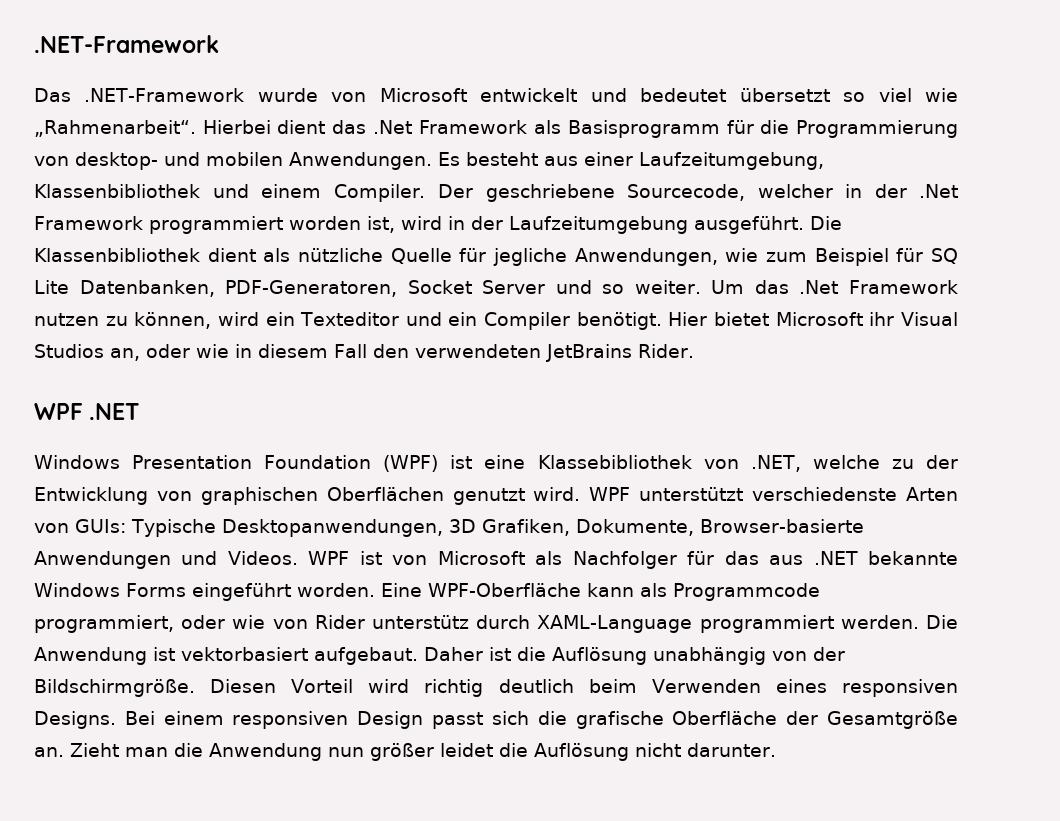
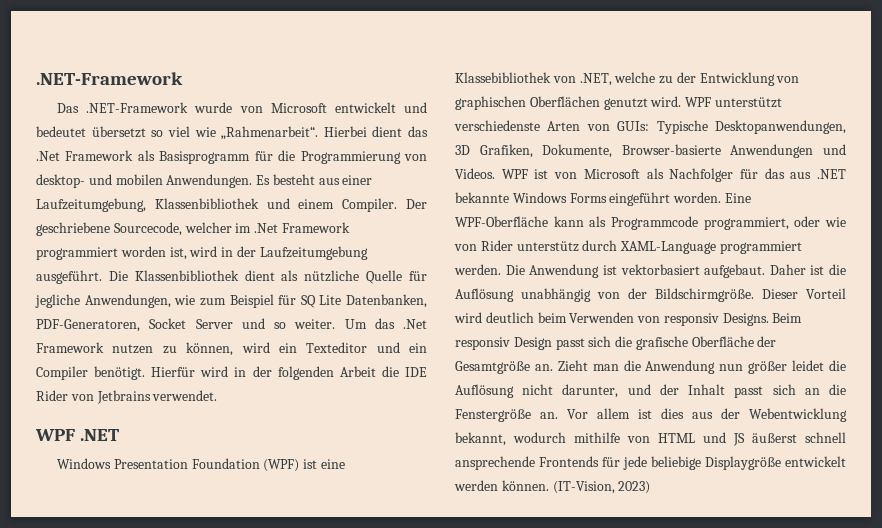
- Der geschriebene Sourcecode, welcher in der .Net Framework programmiert worden ist, wird in der Laufzeitumgebung ausgeführt.
+ Der geschriebene Sourcecode, welcher im .Net Framework programmiert worden ist, wird in der Laufzeitumgebung ausgeführt.
- Hier bietet Microsoft ihr Visual Studios an, oder wie in diesem Fall den verwendeten JetBrains Rider.
+ Hierfür wird in der folgenden Arbeit die IDE Rider von Jetbrains verwendet.
- Diesen Vorteil wird richtig deutlich beim Verwenden eines responsiven Designs. Bei einem responsiven Design passt sich die grafische Oberfläche der Gesamtgröße an.
+ Dieser Vorteil wird deutlich beim Verwenden von responsiv Designs. Beim responsiv Design passt sich die grafische Oberfläche der Gesamtgröße an.
- Zieht man die Anwendung nun größer leidet die Auflösung nicht darunter.
+ Zieht man die Anwendung nun größer leidet die Auflösung nicht darunter, und der Inhalt passt sich an die Fenstergröße an. Vor allem ist dies aus der Webentwicklung bekannt, wodurch mithilfe von HTML und JS äußerst schnell ansprechende Frontends für jede beliebige Displaygröße entwickelt werden können. (IT-Vision, 2023)

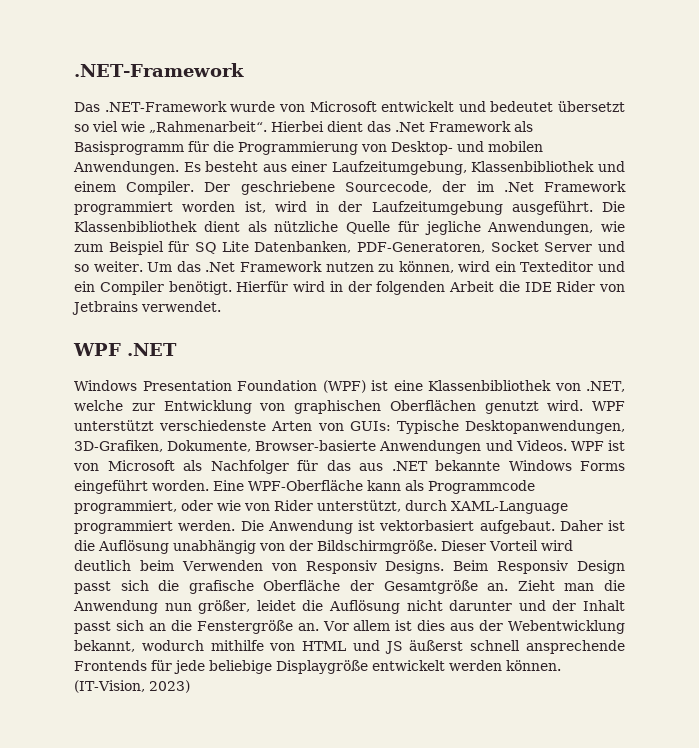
- Hierbei dient das .Net Framework als Basisprogramm für die Programmierung von desktop- und mobilen Anwendungen.
+ Hierbei dient das .Net Framework als Basisprogramm für die Programmierung von Desktop- und mobilen Anwendungen.
- Der geschriebene Sourcecode, welcher im .Net Framework programmiert worden ist, wird in der Laufzeitumgebung ausgeführt.
+ Der geschriebene Sourcecode, der im .Net Framework programmiert worden ist, wird in der Laufzeitumgebung ausgeführt.
- Windows Presentation Foundation (WPF) ist eine Klassebibliothek von .NET, welche zu der Entwicklung von graphischen Oberflächen genutzt wird.
+ Windows Presentation Foundation (WPF) ist eine Klassenbibliothek von .NET, welche zur Entwicklung von graphischen Oberflächen genutzt wird.
- WPF unterstützt verschiedenste Arten von GUIs: Typische Desktopanwendungen, 3D Grafiken, Dokumente, Browser-basierte Anwendungen und Videos.
+ WPF unterstützt verschiedenste Arten von GUIs: Typische Desktopanwendungen, 3D-Grafiken, Dokumente, Browser-basierte Anwendungen und Videos.
- Eine WPF-Oberfläche kann als Programmcode programmiert, oder wie von Rider unterstütz durch XAML-Language programmiert werden.
+ Eine WPF-Oberfläche kann als Programmcode programmiert, oder wie von Rider unterstützt, durch XAML-Language programmiert werden.
- Dieser Vorteil wird deutlich beim Verwenden von responsiv Designs.
+ Dieser Vorteil wird deutlich beim Verwenden von Responsiv Designs.
- Beim responsiv Design passt sich die grafische Oberfläche der Gesamtgröße an.
+ Beim Responsiv Design passt sich die grafische Oberfläche der Gesamtgröße an.
- Zieht man die Anwendung nun größer leidet die Auflösung nicht darunter, und der Inhalt passt sich an die Fenstergröße an.
+ Zieht man die Anwendung nun größer, leidet die Auflösung nicht darunter und der Inhalt passt sich an die Fenstergröße an.

